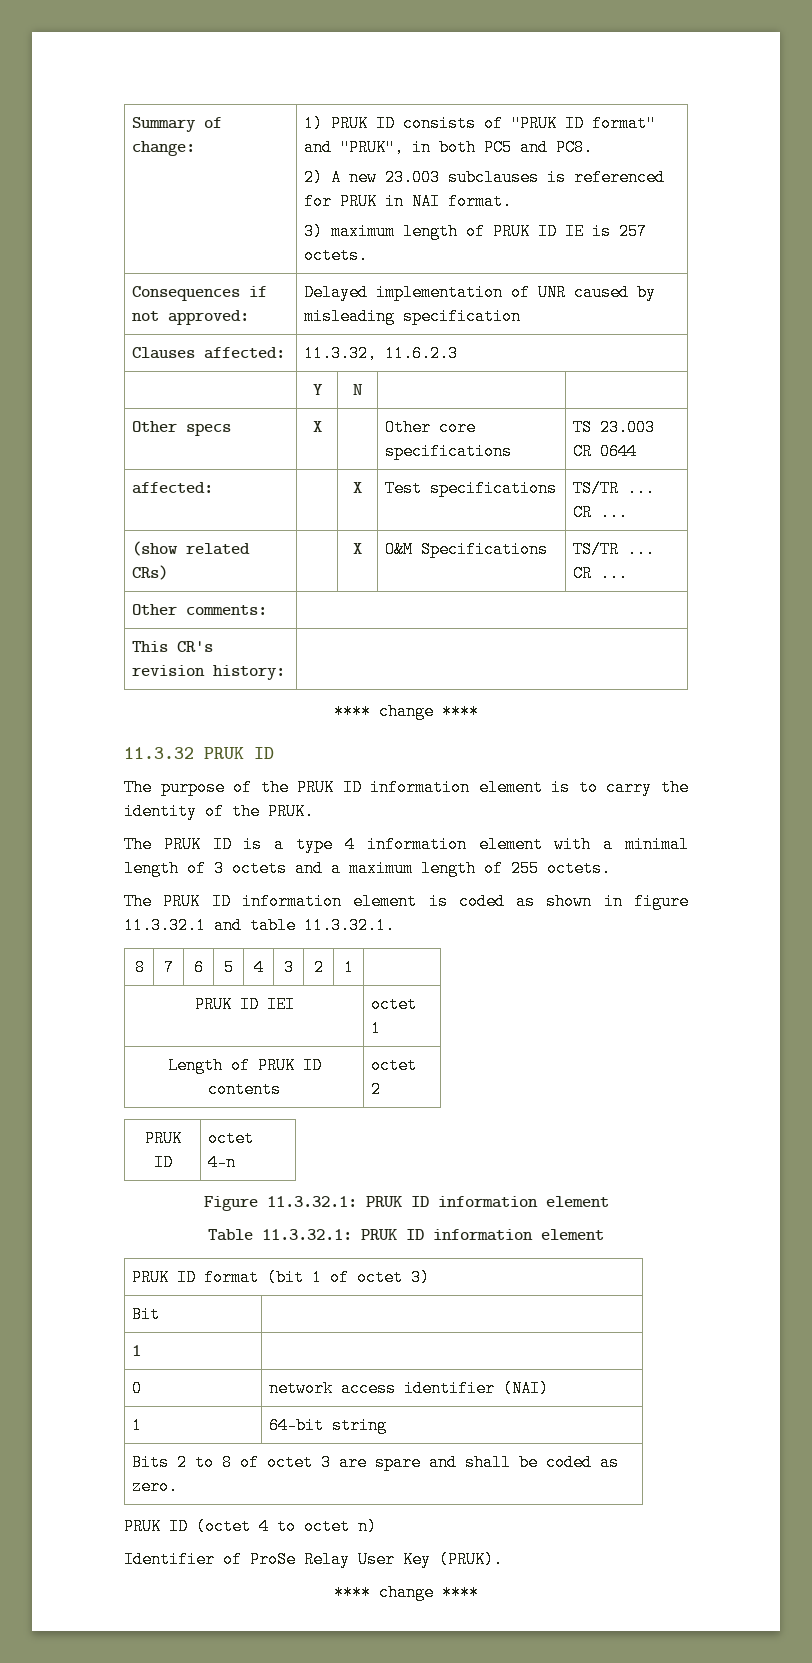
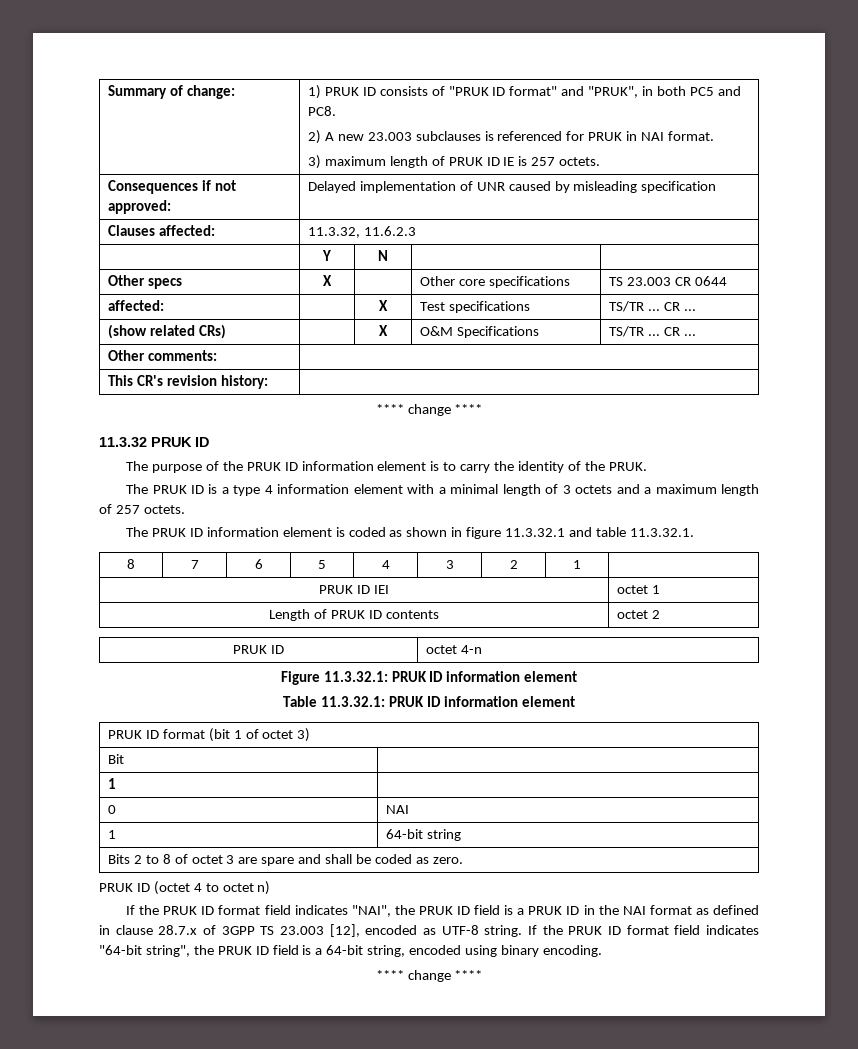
- The PRUK ID is a type 4 information element with a minimal length of 3 octets and a maximum length of 255 octets.
+ The PRUK ID is a type 4 information element with a minimal length of 3 octets and a maximum length of 257 octets.
- 0 | network access identifier (NAI)
+ 0 | NAI
- Identifier of ProSe Relay User Key (PRUK).
+ If the PRUK ID format field indicates "NAI", the PRUK ID field is a PRUK ID in the NAI format as defined in clause 28.7.x of 3GPP TS 23.003 [12], encoded as UTF-8 string. If the PRUK ID format field indicates "64-bit string", the PRUK ID field is a 64-bit string, encoded using binary encoding.

